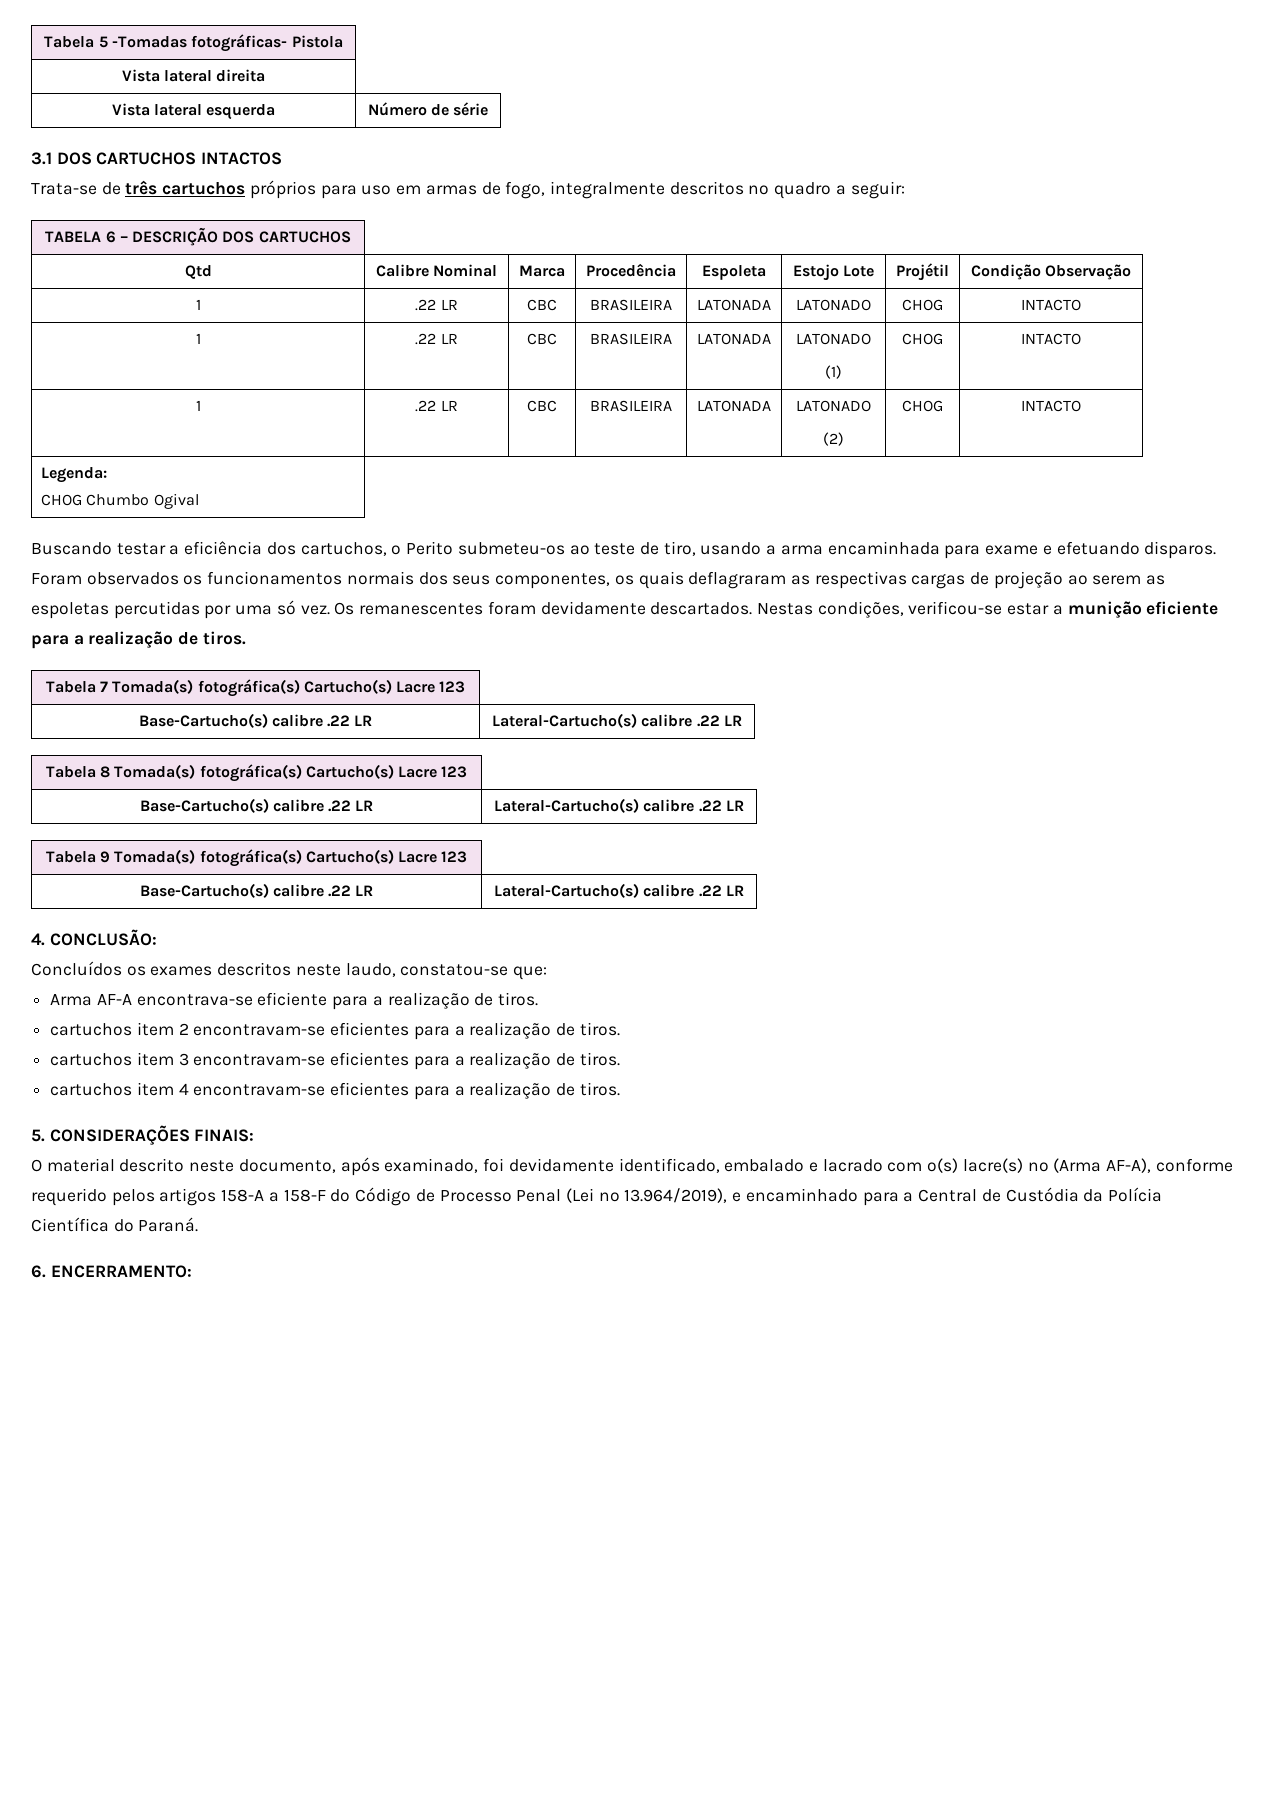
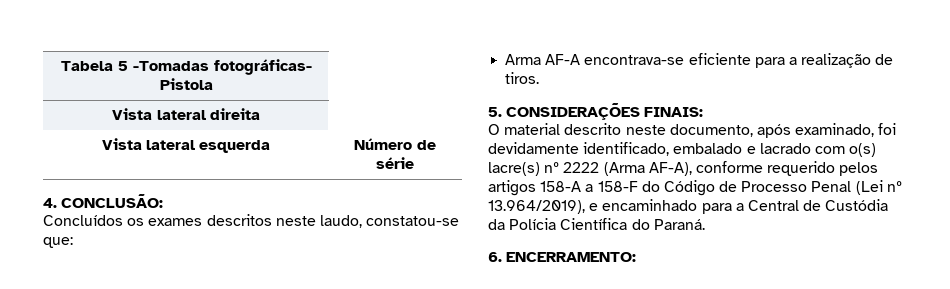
- 3.1 DOS CARTUCHOS INTACTOS
- Trata-se de três cartuchos próprios para uso em armas de fogo, integralmente descritos no quadro a seguir:
- TABELA 6 – DESCRIÇÃO DOS CARTUCHOS
- Qtd | Calibre Nominal | Marca | Procedência | Espoleta | Estojo Lote | Projétil | Condição Observação
- 1 | .22 LR | CBC | BRASILEIRA | LATONADA | LATONADO | CHOG | INTACTO
- 1 | .22 LR | CBC | BRASILEIRA | LATONADA | LATONADO
- (1) | CHOG | INTACTO
- 1 | .22 LR | CBC | BRASILEIRA | LATONADA | LATONADO
- (2) | CHOG | INTACTO
- Legenda:
- CHOG Chumbo Ogival
- Buscando testar a eficiência dos cartuchos, o Perito submeteu-os ao teste de tiro, usando a arma encaminhada para exame e efetuando disparos. Foram observados os funcionamentos normais dos seus componentes, os quais deflagraram as respectivas cargas de projeção ao serem as espoletas percutidas por uma só vez. Os remanescentes foram devidamente descartados. Nestas condições, verificou-se estar a munição eficiente para a realização de tiros.
- Tabela 7 Tomada(s) fotográfica(s) Cartucho(s) Lacre 123
- Base-Cartucho(s) calibre .22 LR | Lateral-Cartucho(s) calibre .22 LR
- Tabela 8 Tomada(s) fotográfica(s) Cartucho(s) Lacre 123
- Base-Cartucho(s) calibre .22 LR | Lateral-Cartucho(s) calibre .22 LR
- Tabela 9 Tomada(s) fotográfica(s) Cartucho(s) Lacre 123
- Base-Cartucho(s) calibre .22 LR | Lateral-Cartucho(s) calibre .22 LR
- cartuchos item 2 encontravam-se eficientes para a realização de tiros.
- cartuchos item 3 encontravam-se eficientes para a realização de tiros.
- cartuchos item 4 encontravam-se eficientes para a realização de tiros.
- O material descrito neste documento, após examinado, foi devidamente identificado, embalado e lacrado com o(s) lacre(s) nº (Arma AF-A), conforme requerido pelos artigos 158-A a 158-F do Código de Processo Penal (Lei nº 13.964/2019), e encaminhado para a Central de Custódia da Polícia Científica do Paraná.
+ O material descrito neste documento, após examinado, foi devidamente identificado, embalado e lacrado com o(s) lacre(s) nº 2222 (Arma AF-A), conforme requerido pelos artigos 158-A a 158-F do Código de Processo Penal (Lei nº 13.964/2019), e encaminhado para a Central de Custódia da Polícia Científica do Paraná.

